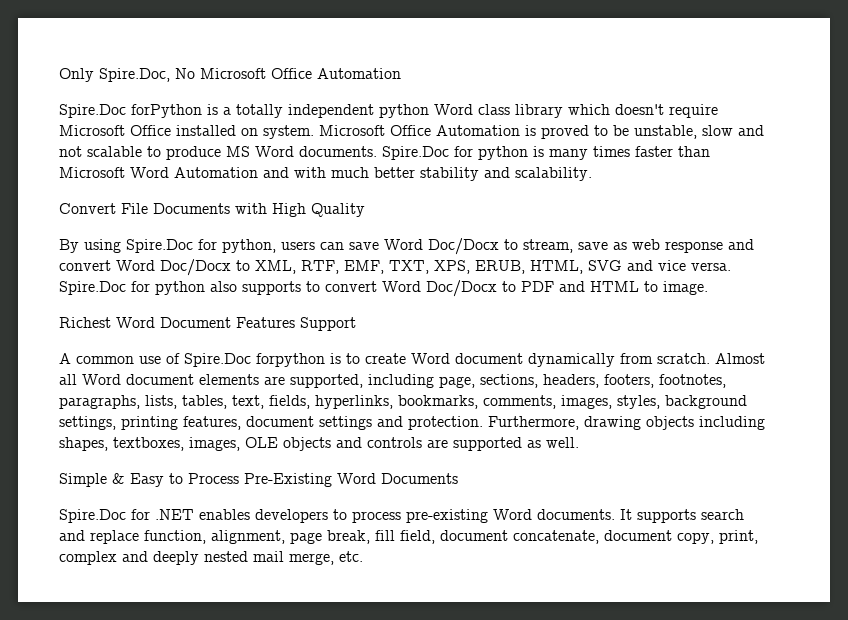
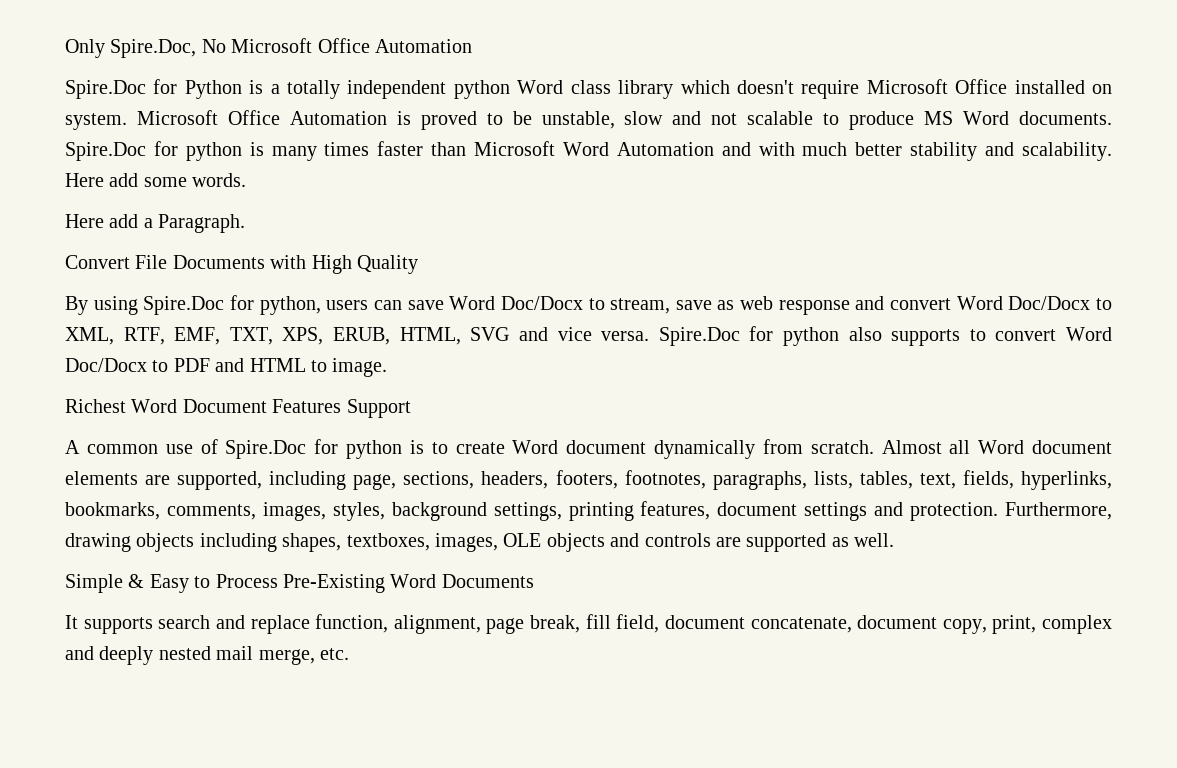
- Spire.Doc forPython is a totally independent python Word class library which doesn't require Microsoft Office installed on system.
+ Spire.Doc for Python is a totally independent python Word class library which doesn't require Microsoft Office installed on system.
+ Here add some words.
+ Here add a Paragraph.
- A common use of Spire.Doc forpython is to create Word document dynamically from scratch.
+ A common use of Spire.Doc for python is to create Word document dynamically from scratch.
- Spire.Doc for .NET enables developers to process pre-existing Word documents.

